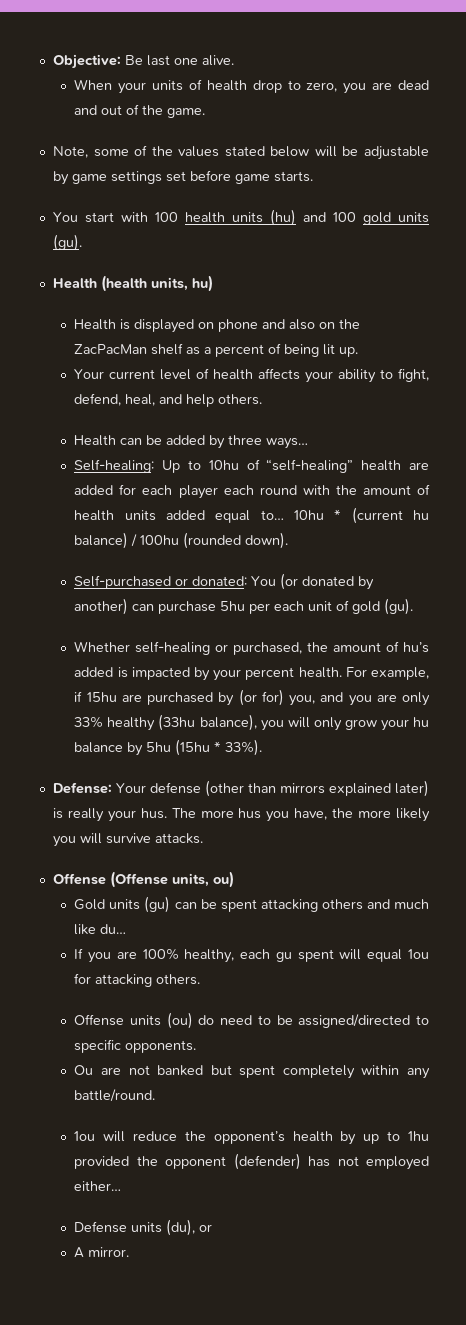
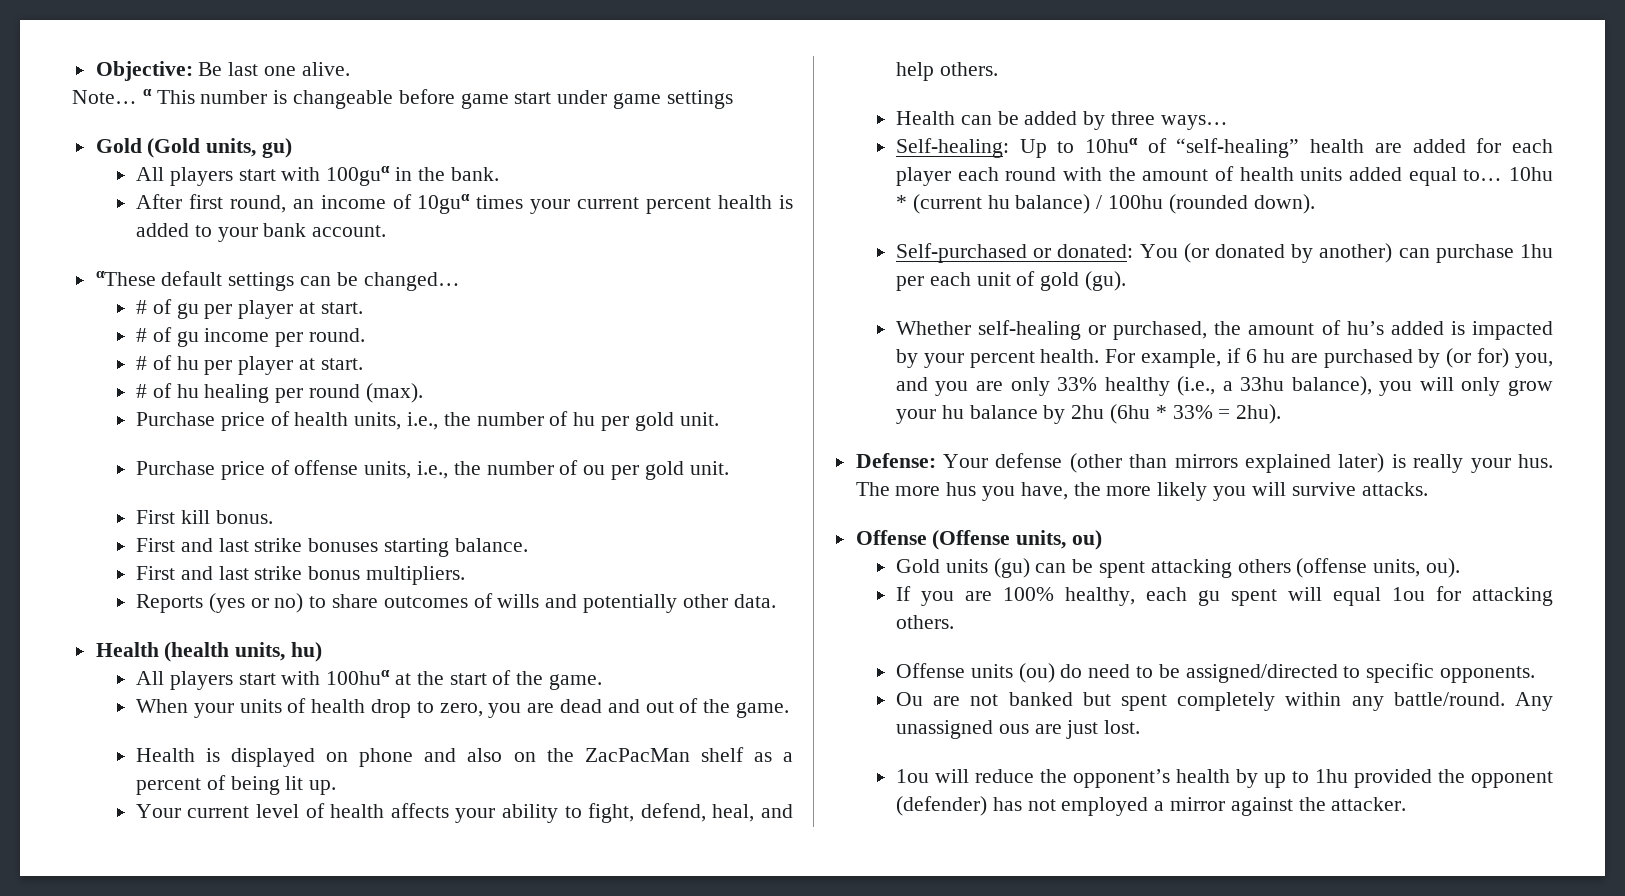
+ Note… α This number is changeable before game start under game settings
+ Gold (Gold units, gu)
+ All players start with 100guα in the bank.
+ After first round, an income of 10guα times your current percent health is added to your bank account.
+ αThese default settings can be changed…
+ # of gu per player at start.
+ # of gu income per round.
+ # of hu per player at start.
+ # of hu healing per round (max).
+ Purchase price of health units, i.e., the number of hu per gold unit.
+ Purchase price of offense units, i.e., the number of ou per gold unit.
+ First kill bonus.
+ First and last strike bonuses starting balance.
+ First and last strike bonus multipliers.
+ Reports (yes or no) to share outcomes of wills and potentially other data.
+ Health (health units, hu)
+ All players start with 100huα at the start of the game.
- Note, some of the values stated below will be adjustable by game settings set before game starts.
- You start with 100 health units (hu) and 100 gold units (gu).
- Health (health units, hu)
- Self-healing: Up to 10hu of “self-healing” health are added for each player each round with the amount of health units added equal to…
+ Self-healing: Up to 10huα of “self-healing” health are added for each player each round with the amount of health units added equal to…
- Self-purchased or donated: You (or donated by another) can purchase 5hu per each unit of gold (gu).
+ Self-purchased or donated: You (or donated by another) can purchase 1hu per each unit of gold (gu).
- For example, if 15hu are purchased by (or for) you, and you are only 33% healthy (33hu balance), you will only grow your hu balance by 5hu (15hu * 33%).
+ For example, if 6 hu are purchased by (or for) you, and you are only 33% healthy (i.e., a 33hu balance), you will only grow your hu balance by 2hu (6hu * 33% = 2hu).
- Gold units (gu) can be spent attacking others and much like du…
+ Gold units (gu) can be spent attacking others (offense units, ou).
+ Any unassigned ous are just lost.
- 1ou will reduce the opponent’s health by up to 1hu provided the opponent (defender) has not employed either…
- Defense units (du), or
- A mirror.
+ 1ou will reduce the opponent’s health by up to 1hu provided the opponent (defender) has not employed a mirror against the attacker.

